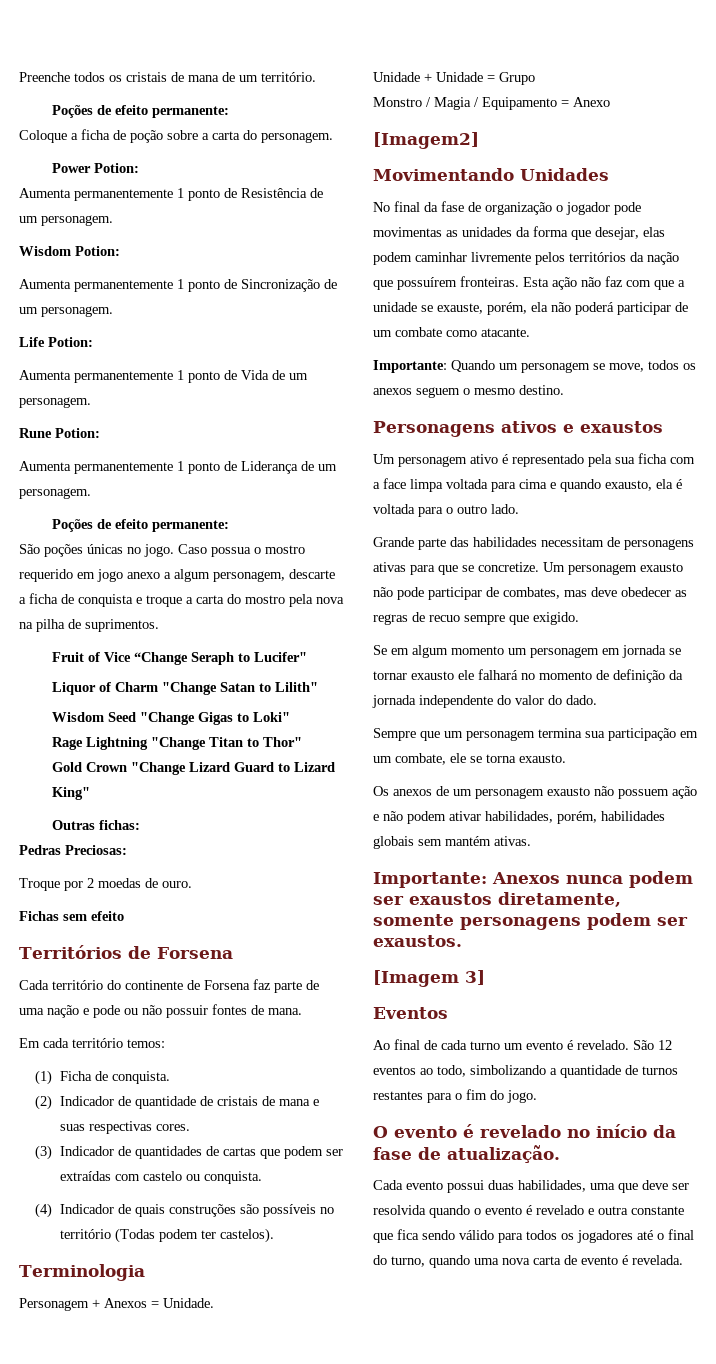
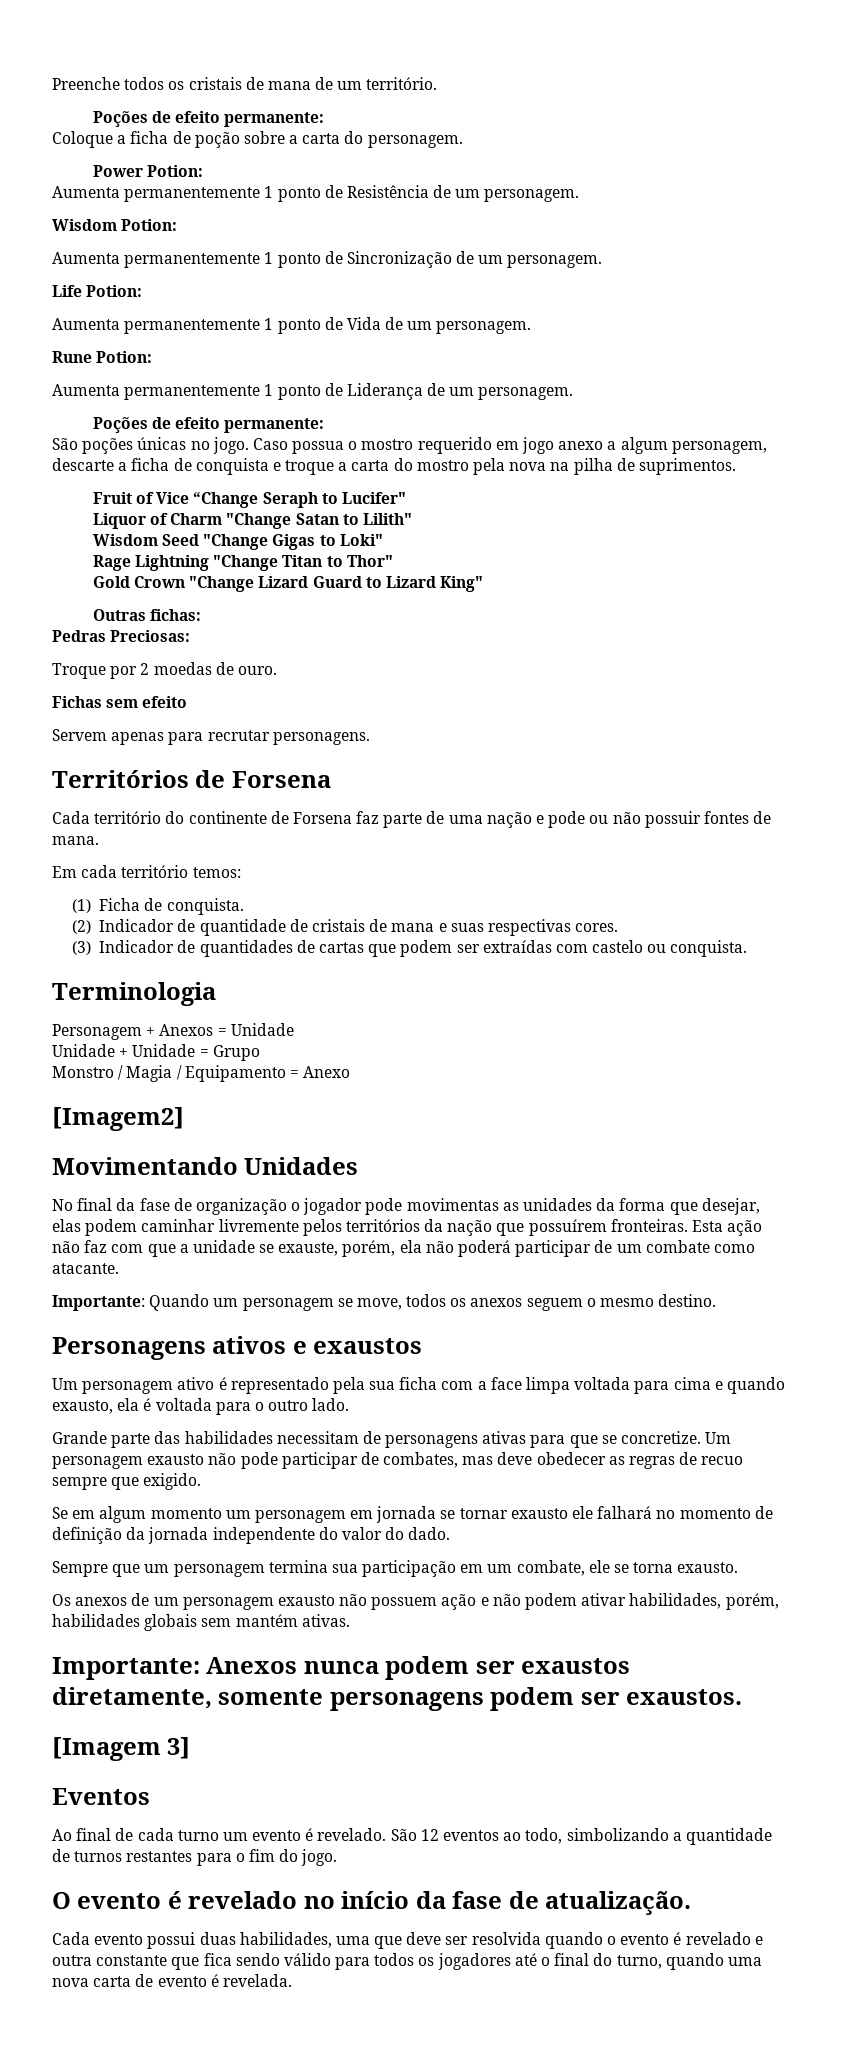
+ Servem apenas para recrutar personagens.
- (4) Indicador de quais construções são possíveis no território (Todas podem ter castelos).
- Personagem + Anexos = Unidade.
+ Personagem + Anexos = Unidade

